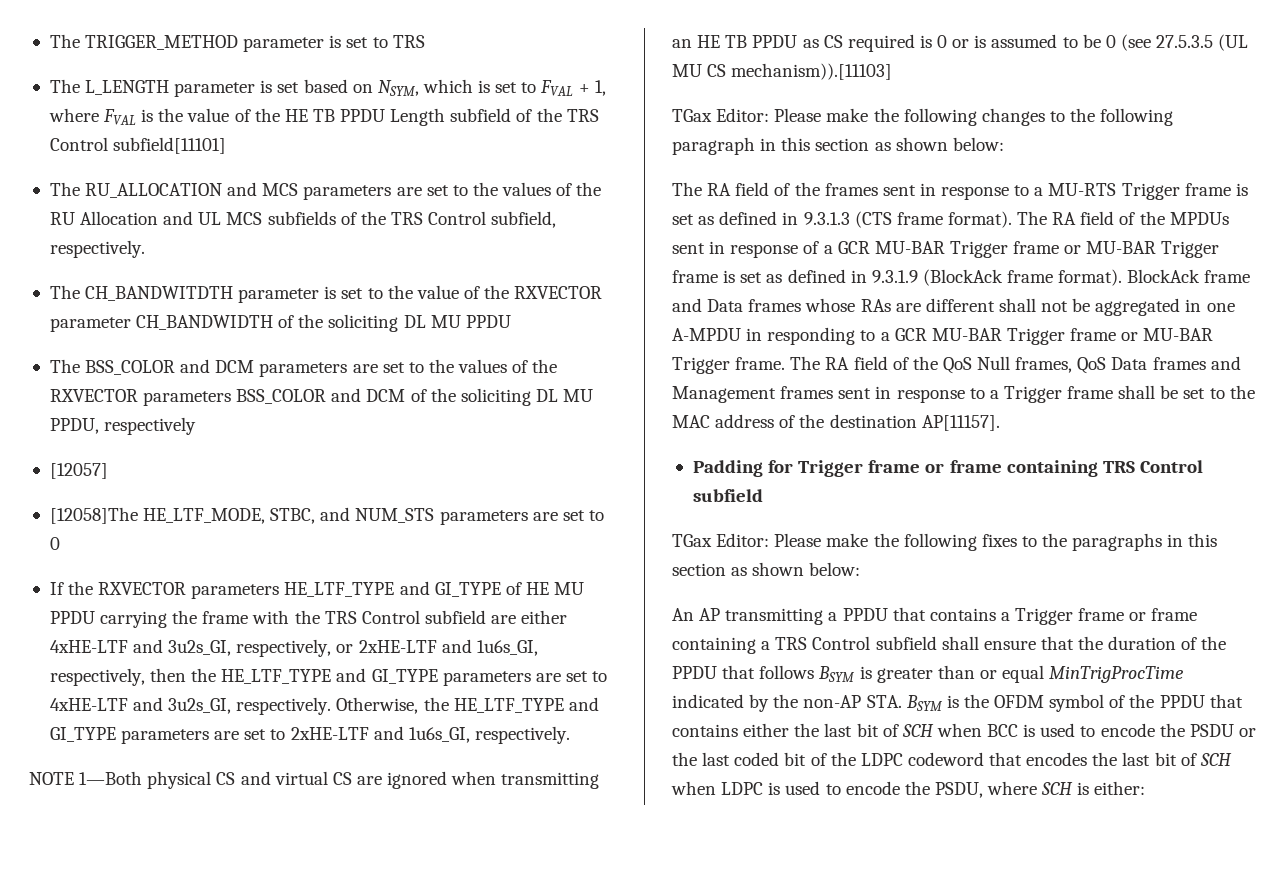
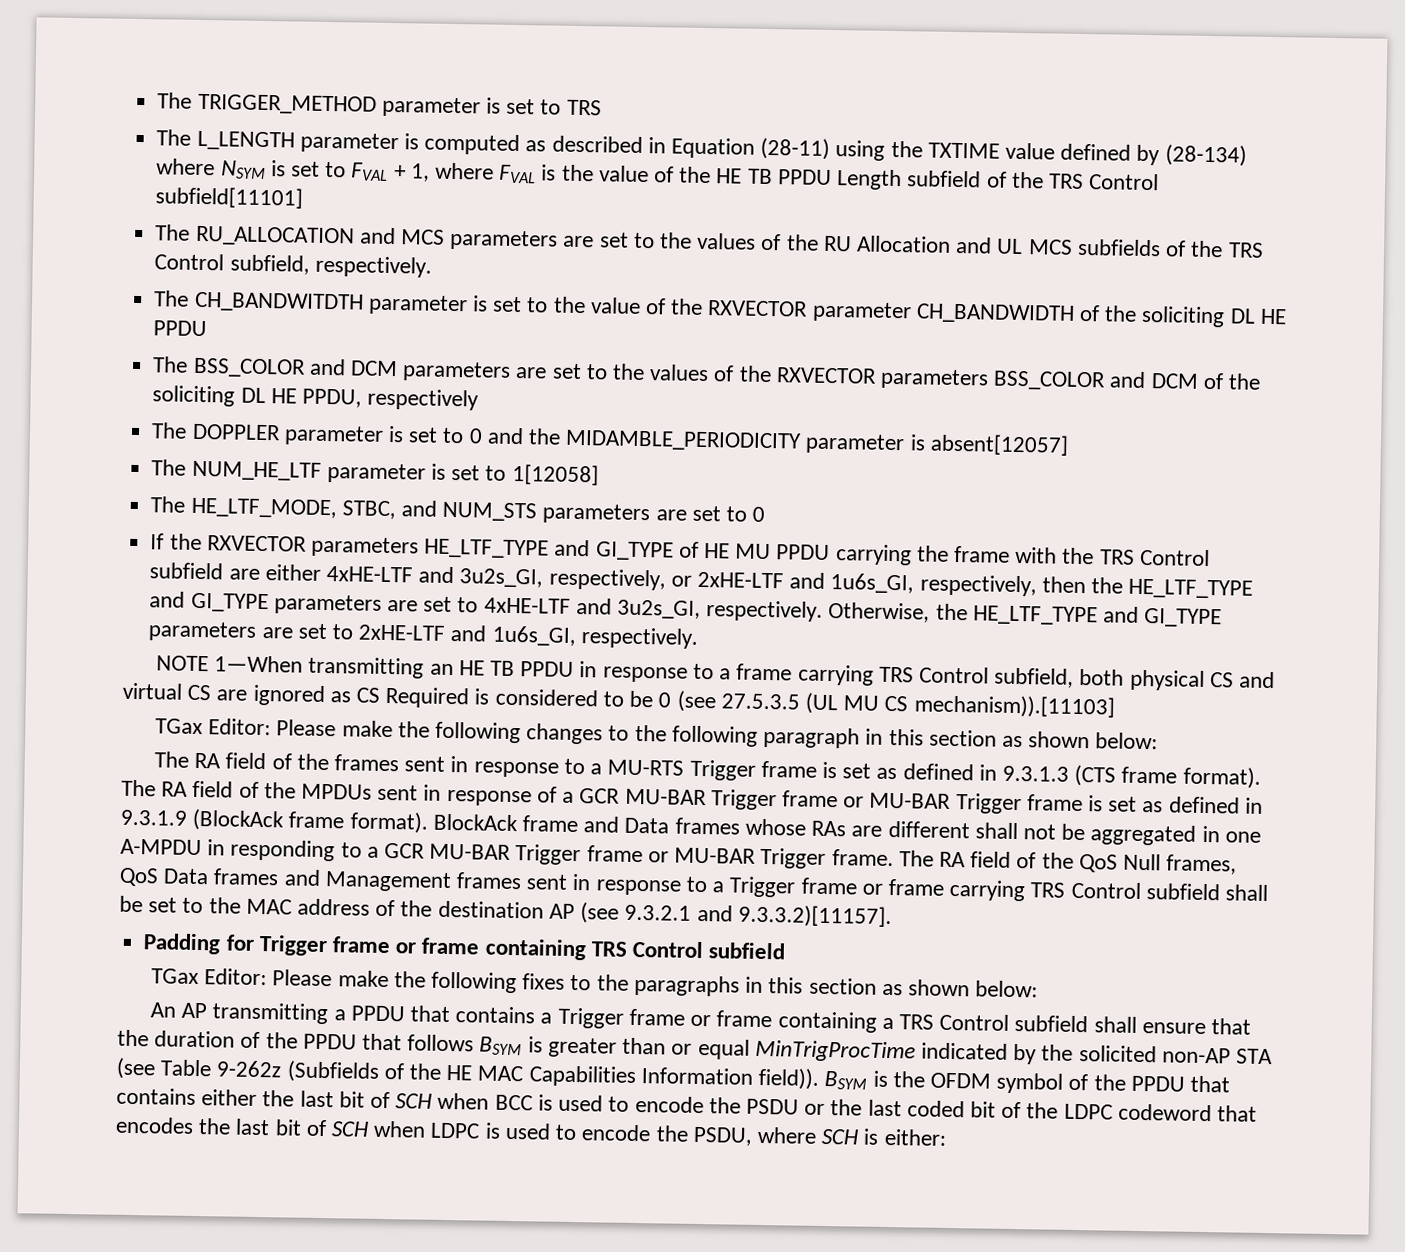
- The L_LENGTH parameter is set based on NSYM, which is set to FVAL + 1, where FVAL is the value of the HE TB PPDU Length subfield of the TRS Control subfield[11101]
+ The L_LENGTH parameter is computed as described in Equation (28-11) using the TXTIME value defined by (28-134) where NSYM is set to FVAL + 1, where FVAL is the value of the HE TB PPDU Length subfield of the TRS Control subfield[11101]
- The CH_BANDWITDTH parameter is set to the value of the RXVECTOR parameter CH_BANDWIDTH of the soliciting DL MU PPDU
+ The CH_BANDWITDTH parameter is set to the value of the RXVECTOR parameter CH_BANDWIDTH of the soliciting DL HE PPDU
- The BSS_COLOR and DCM parameters are set to the values of the RXVECTOR parameters BSS_COLOR and DCM of the soliciting DL MU PPDU, respectively
+ The BSS_COLOR and DCM parameters are set to the values of the RXVECTOR parameters BSS_COLOR and DCM of the soliciting DL HE PPDU, respectively
- [12057]
- [12058]The HE_LTF_MODE, STBC, and NUM_STS parameters are set to 0
+ The DOPPLER parameter is set to 0 and the MIDAMBLE_PERIODICITY parameter is absent[12057]
+ The NUM_HE_LTF parameter is set to 1[12058]
+ The HE_LTF_MODE, STBC, and NUM_STS parameters are set to 0
- NOTE 1—Both physical CS and virtual CS are ignored when transmitting an HE TB PPDU as CS required is 0 or is assumed to be 0 (see 27.5.3.5 (UL MU CS mechanism)).[11103]
+ NOTE 1—When transmitting an HE TB PPDU in response to a frame carrying TRS Control subfield, both physical CS and virtual CS are ignored as CS Required is considered to be 0 (see 27.5.3.5 (UL MU CS mechanism)).[11103]
- The RA field of the QoS Null frames, QoS Data frames and Management frames sent in response to a Trigger frame shall be set to the MAC address of the destination AP[11157].
+ The RA field of the QoS Null frames, QoS Data frames and Management frames sent in response to a Trigger frame or frame carrying TRS Control subfield shall be set to the MAC address of the destination AP (see 9.3.2.1 and 9.3.3.2)[11157].
- An AP transmitting a PPDU that contains a Trigger frame or frame containing a TRS Control subfield shall ensure that the duration of the PPDU that follows BSYM is greater than or equal MinTrigProcTime indicated by the non-AP STA. BSYM is the OFDM symbol of the PPDU that contains either the last bit of SCH when BCC is used to encode the PSDU or the last coded bit of the LDPC codeword that encodes the last bit of SCH when LDPC is used to encode the PSDU, where SCH is either:
+ An AP transmitting a PPDU that contains a Trigger frame or frame containing a TRS Control subfield shall ensure that the duration of the PPDU that follows BSYM is greater than or equal MinTrigProcTime indicated by the solicited non-AP STA (see Table 9-262z (Subfields of the HE MAC Capabilities Information field)). BSYM is the OFDM symbol of the PPDU that contains either the last bit of SCH when BCC is used to encode the PSDU or the last coded bit of the LDPC codeword that encodes the last bit of SCH when LDPC is used to encode the PSDU, where SCH is either:

